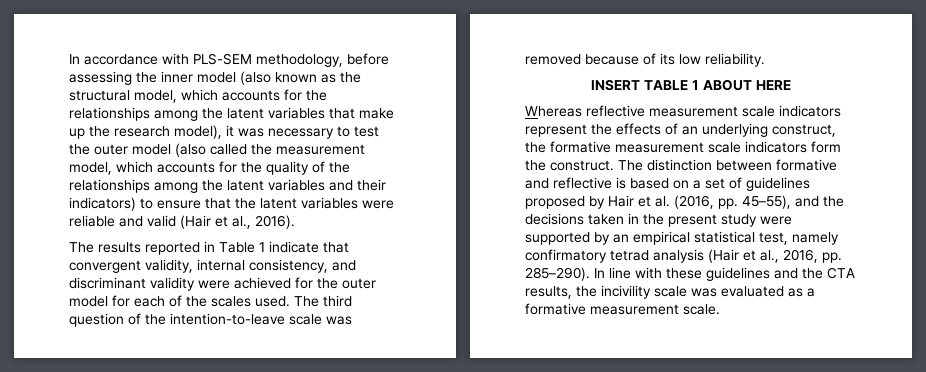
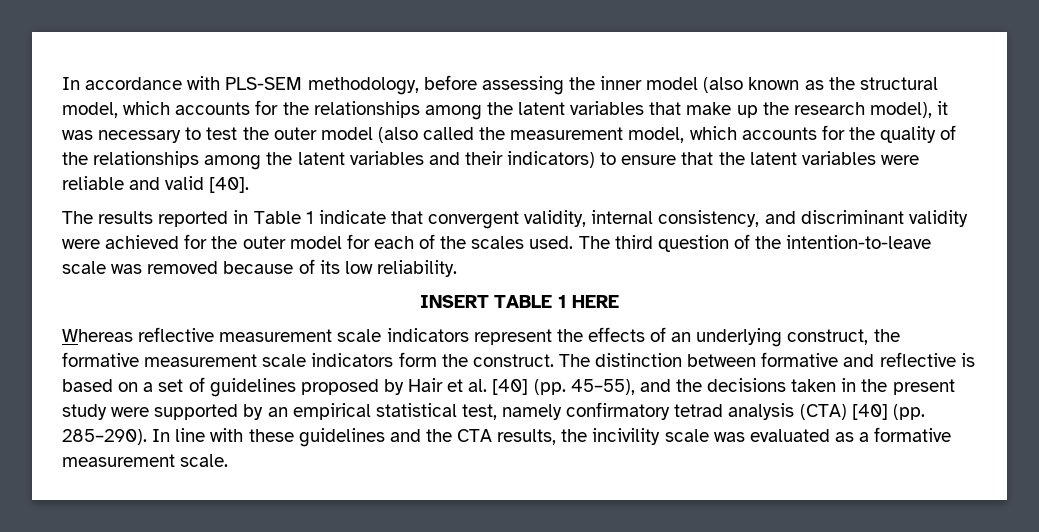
- In accordance with PLS-SEM methodology, before assessing the inner model (also known as the structural model, which accounts for the relationships among the latent variables that make up the research model), it was necessary to test the outer model (also called the measurement model, which accounts for the quality of the relationships among the latent variables and their indicators) to ensure that the latent variables were reliable and valid (Hair et al., 2016).
+ In accordance with PLS-SEM methodology, before assessing the inner model (also known as the structural model, which accounts for the relationships among the latent variables that make up the research model), it was necessary to test the outer model (also called the measurement model, which accounts for the quality of the relationships among the latent variables and their indicators) to ensure that the latent variables were reliable and valid [40].
- INSERT TABLE 1 ABOUT HERE
+ INSERT TABLE 1 HERE
- The distinction between formative and reflective is based on a set of guidelines proposed by Hair et al. (2016, pp. 45–55), and the decisions taken in the present study were supported by an empirical statistical test, namely confirmatory tetrad analysis (Hair et al., 2016, pp. 285–290).
+ The distinction between formative and reflective is based on a set of guidelines proposed by Hair et al. [40] (pp. 45–55), and the decisions taken in the present study were supported by an empirical statistical test, namely confirmatory tetrad analysis (CTA) [40] (pp. 285–290).

